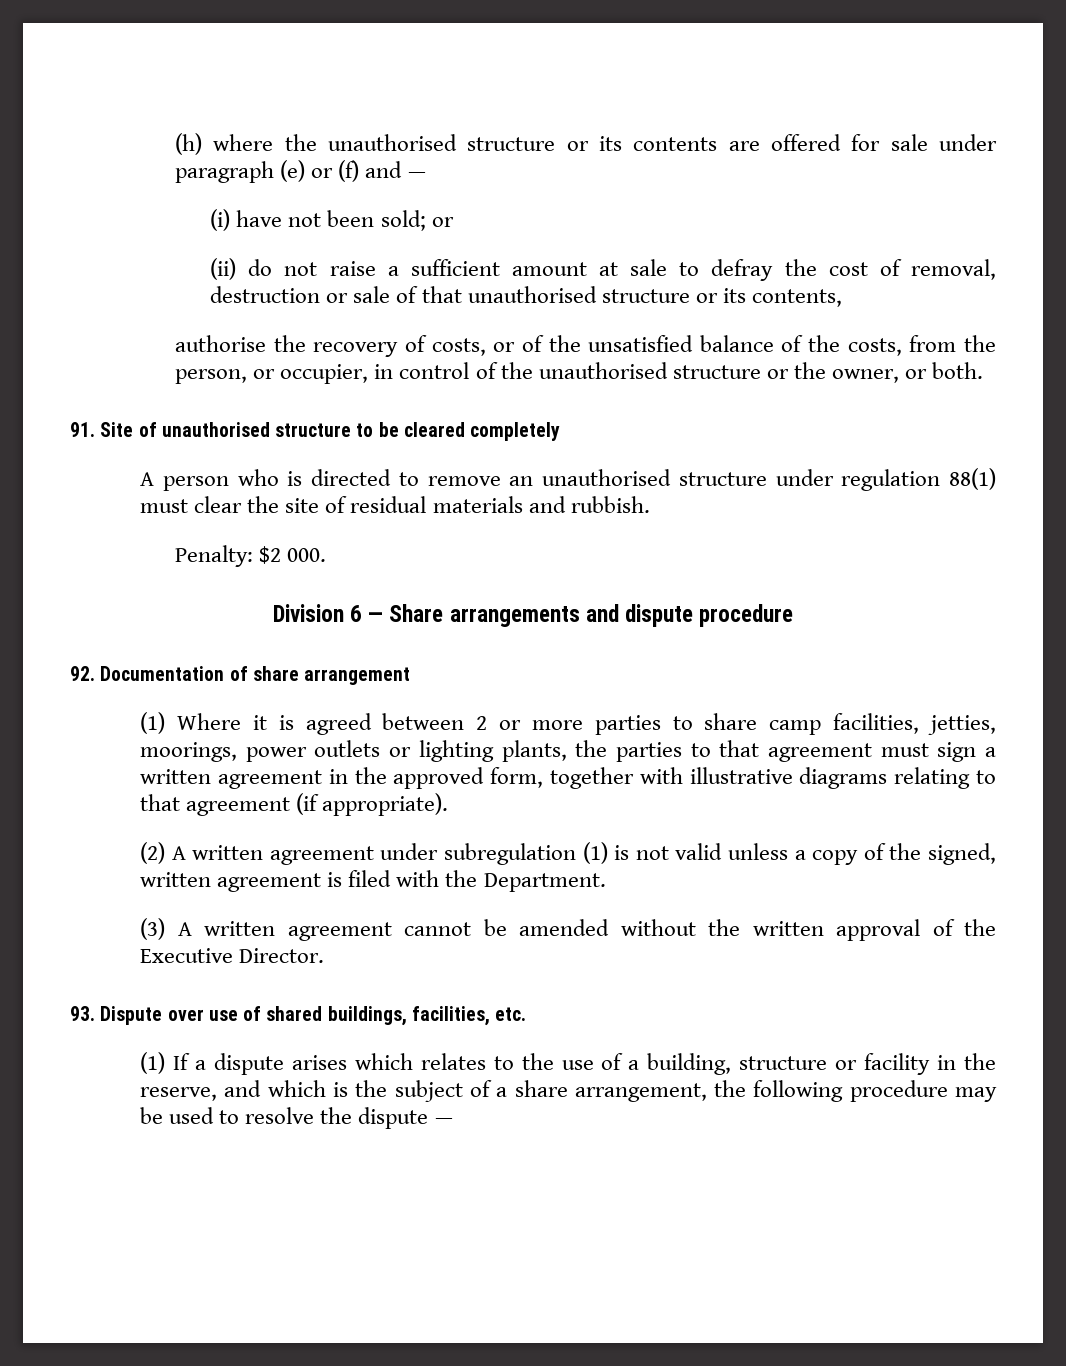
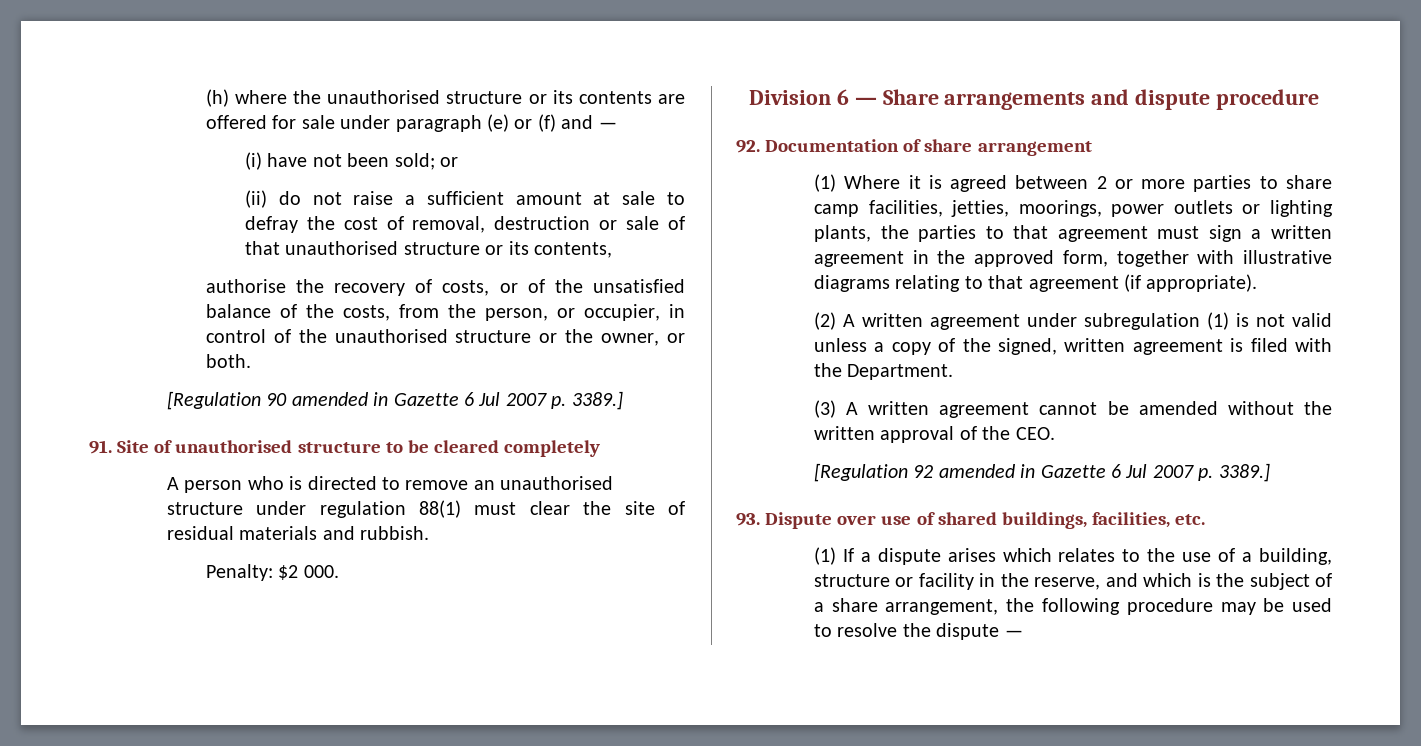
+ [Regulation 90 amended in Gazette 6 Jul 2007 p. 3389.]
- (3) A written agreement cannot be amended without the written approval of the Executive Director.
+ (3) A written agreement cannot be amended without the written approval of the CEO.
+ [Regulation 92 amended in Gazette 6 Jul 2007 p. 3389.]

